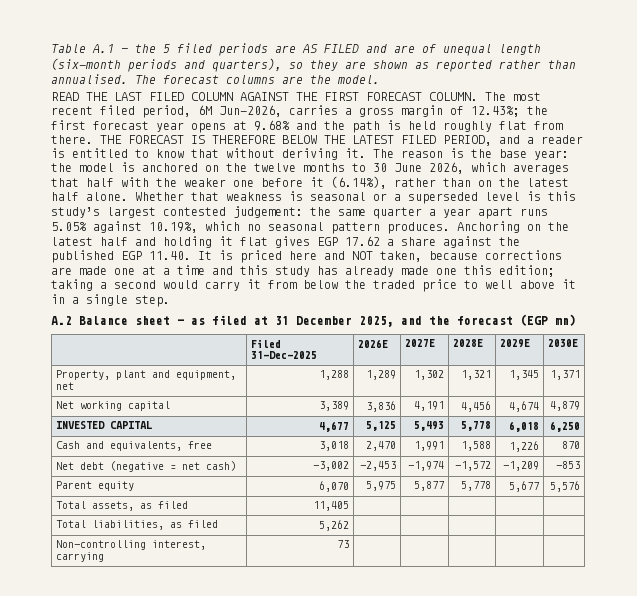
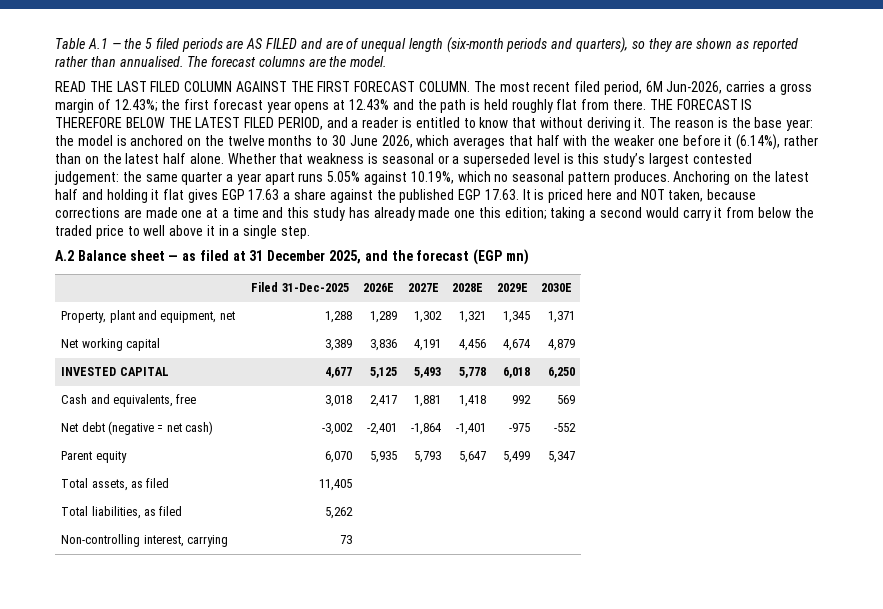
- The most recent filed period, 6M Jun-2026, carries a gross margin of 12.43%; the first forecast year opens at 9.68% and the path is held roughly flat from there.
+ The most recent filed period, 6M Jun-2026, carries a gross margin of 12.43%; the first forecast year opens at 12.43% and the path is held roughly flat from there.
- Anchoring on the latest half and holding it flat gives EGP 17.62 a share against the published EGP 11.40. It is priced here and NOT taken, because corrections are made one at a time and this study has already made one this edition; taking a second would carry it from below the traded price to well above it in a single step.
+ Anchoring on the latest half and holding it flat gives EGP 17.63 a share against the published EGP 17.63. It is priced here and NOT taken, because corrections are made one at a time and this study has already made one this edition; taking a second would carry it from below the traded price to well above it in a single step.
- Cash and equivalents, free | 3,018 | 2,470 | 1,991 | 1,588 | 1,226 | 870
+ Cash and equivalents, free | 3,018 | 2,417 | 1,881 | 1,418 | 992 | 569
- Net debt (negative = net cash) | -3,002 | -2,453 | -1,974 | -1,572 | -1,209 | -853
- Parent equity | 6,070 | 5,975 | 5,877 | 5,778 | 5,677 | 5,576
+ Net debt (negative = net cash) | -3,002 | -2,401 | -1,864 | -1,401 | -975 | -552
+ Parent equity | 6,070 | 5,935 | 5,793 | 5,647 | 5,499 | 5,347

